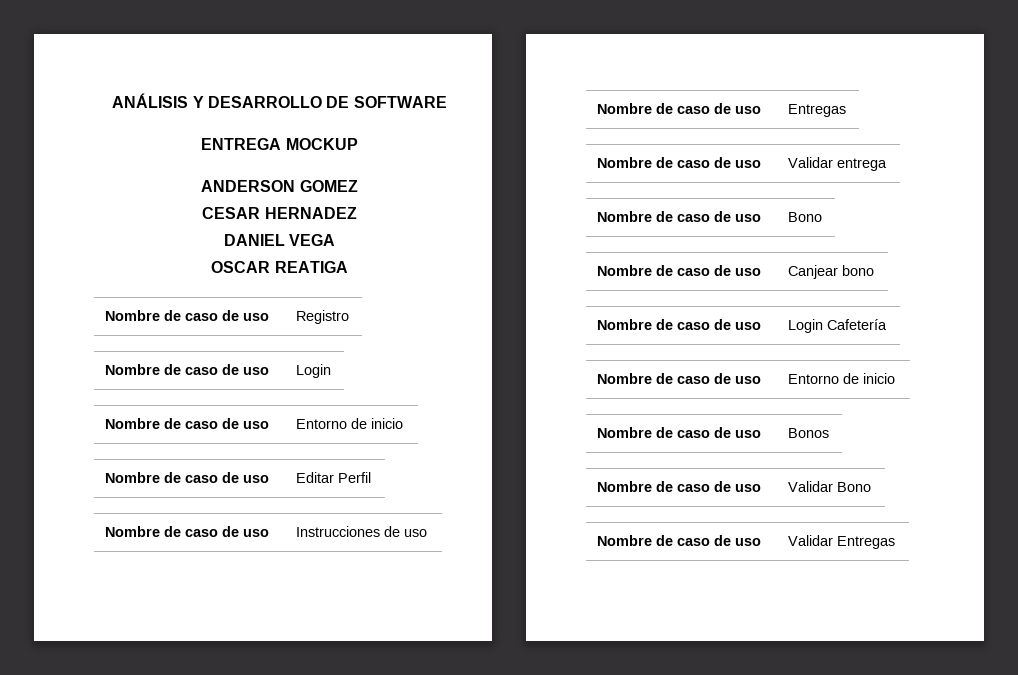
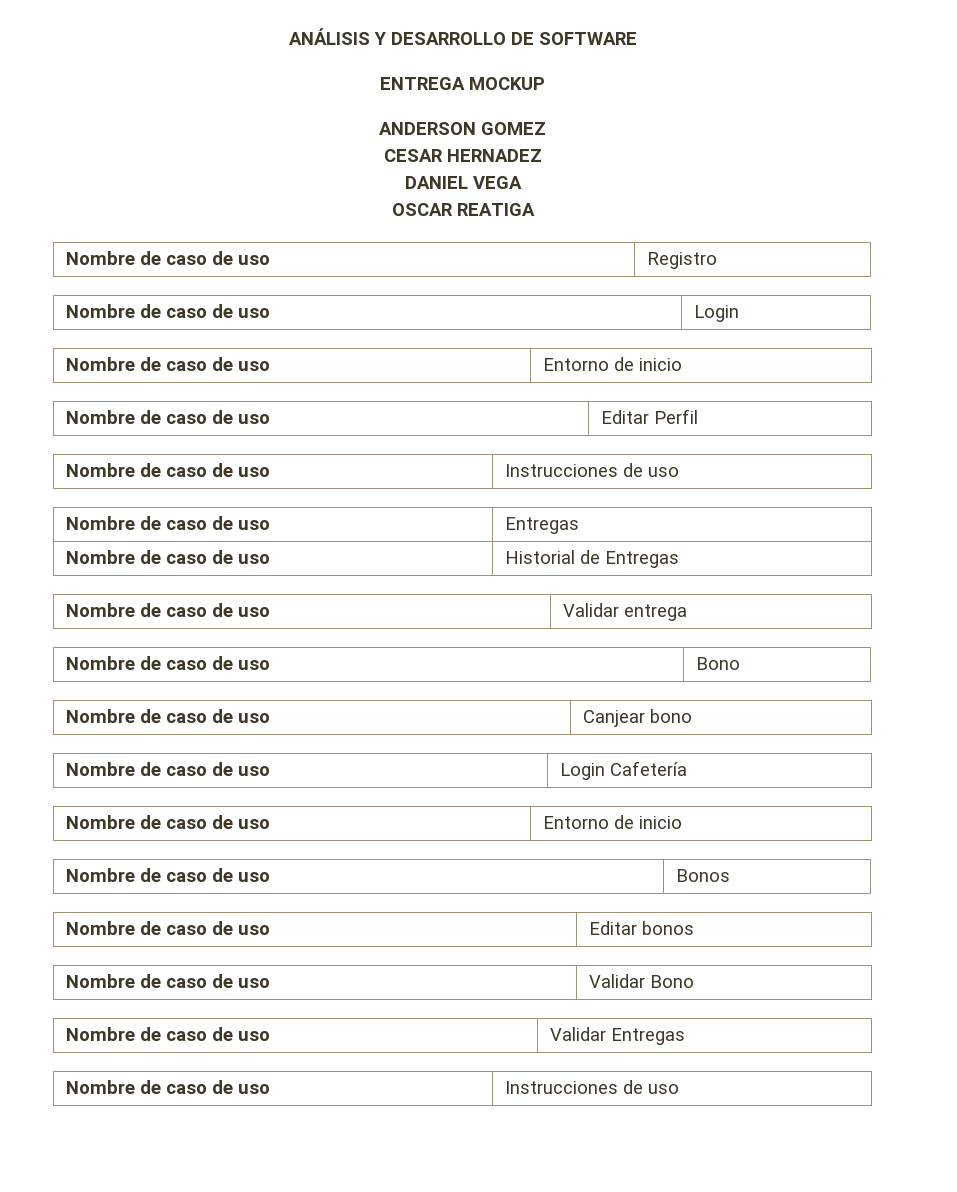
+ Nombre de caso de uso | Historial de Entregas
+ Nombre de caso de uso | Editar bonos
  Nombre de caso de uso | Validar Entregas
+ Nombre de caso de uso | Instrucciones de uso

